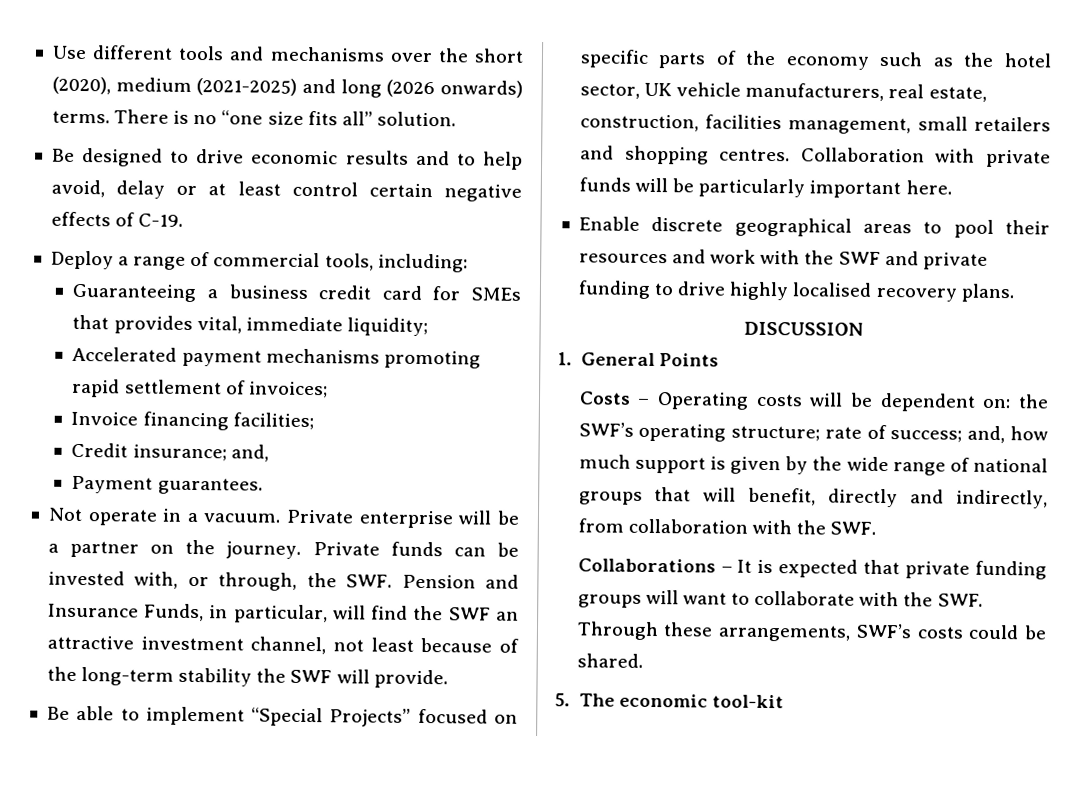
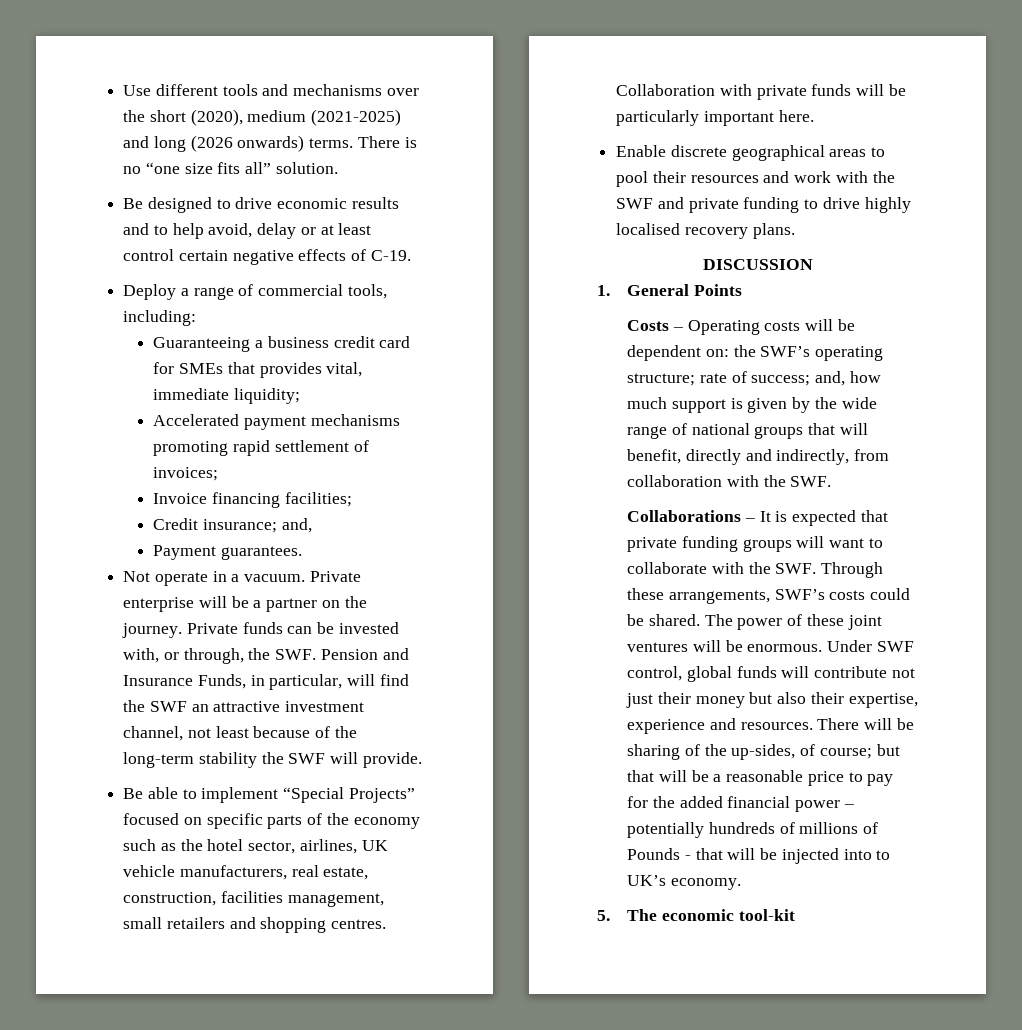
- Be able to implement “Special Projects” focused on specific parts of the economy such as the hotel sector, UK vehicle manufacturers, real estate, construction, facilities management, small retailers and shopping centres.
+ Be able to implement “Special Projects” focused on specific parts of the economy such as the hotel sector, airlines, UK vehicle manufacturers, real estate, construction, facilities management, small retailers and shopping centres.
+ The power of these joint ventures will be enormous. Under SWF control, global funds will contribute not just their money but also their expertise, experience and resources. There will be sharing of the up-sides, of course; but that will be a reasonable price to pay for the added financial power – potentially hundreds of millions of Pounds - that will be injected into to UK’s economy.

